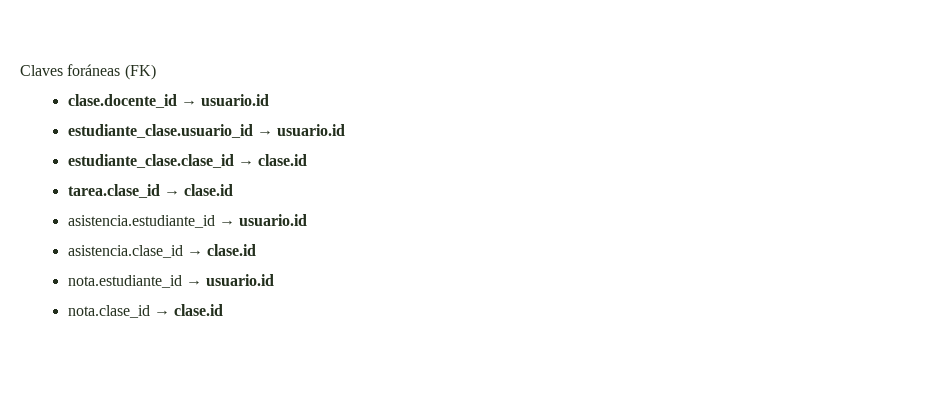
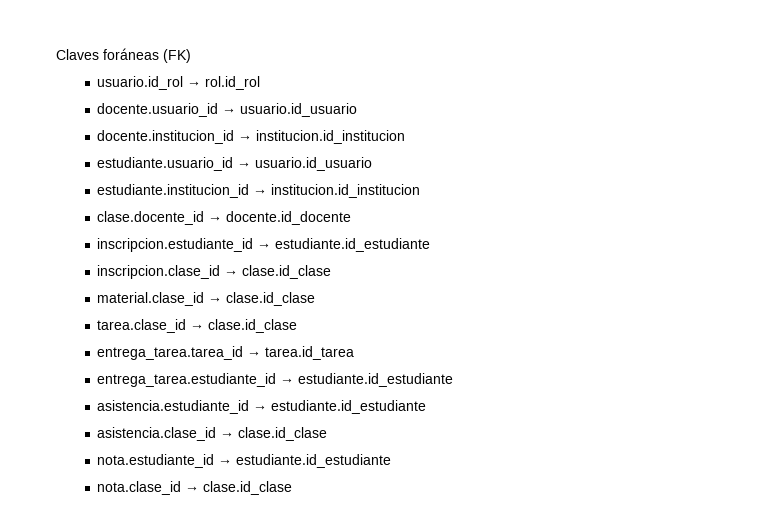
- clase.docente_id → usuario.id
- estudiante_clase.usuario_id → usuario.id
- estudiante_clase.clase_id → clase.id
- tarea.clase_id → clase.id
+ usuario.id_rol → rol.id_rol
+ docente.usuario_id → usuario.id_usuario
+ docente.institucion_id → institucion.id_institucion
+ estudiante.usuario_id → usuario.id_usuario
+ estudiante.institucion_id → institucion.id_institucion
+ clase.docente_id → docente.id_docente
+ inscripcion.estudiante_id → estudiante.id_estudiante
+ inscripcion.clase_id → clase.id_clase
+ material.clase_id → clase.id_clase
+ tarea.clase_id → clase.id_clase
+ entrega_tarea.tarea_id → tarea.id_tarea
+ entrega_tarea.estudiante_id → estudiante.id_estudiante
- asistencia.estudiante_id → usuario.id
+ asistencia.estudiante_id → estudiante.id_estudiante
- asistencia.clase_id → clase.id
+ asistencia.clase_id → clase.id_clase
- nota.estudiante_id → usuario.id
+ nota.estudiante_id → estudiante.id_estudiante
- nota.clase_id → clase.id
+ nota.clase_id → clase.id_clase

